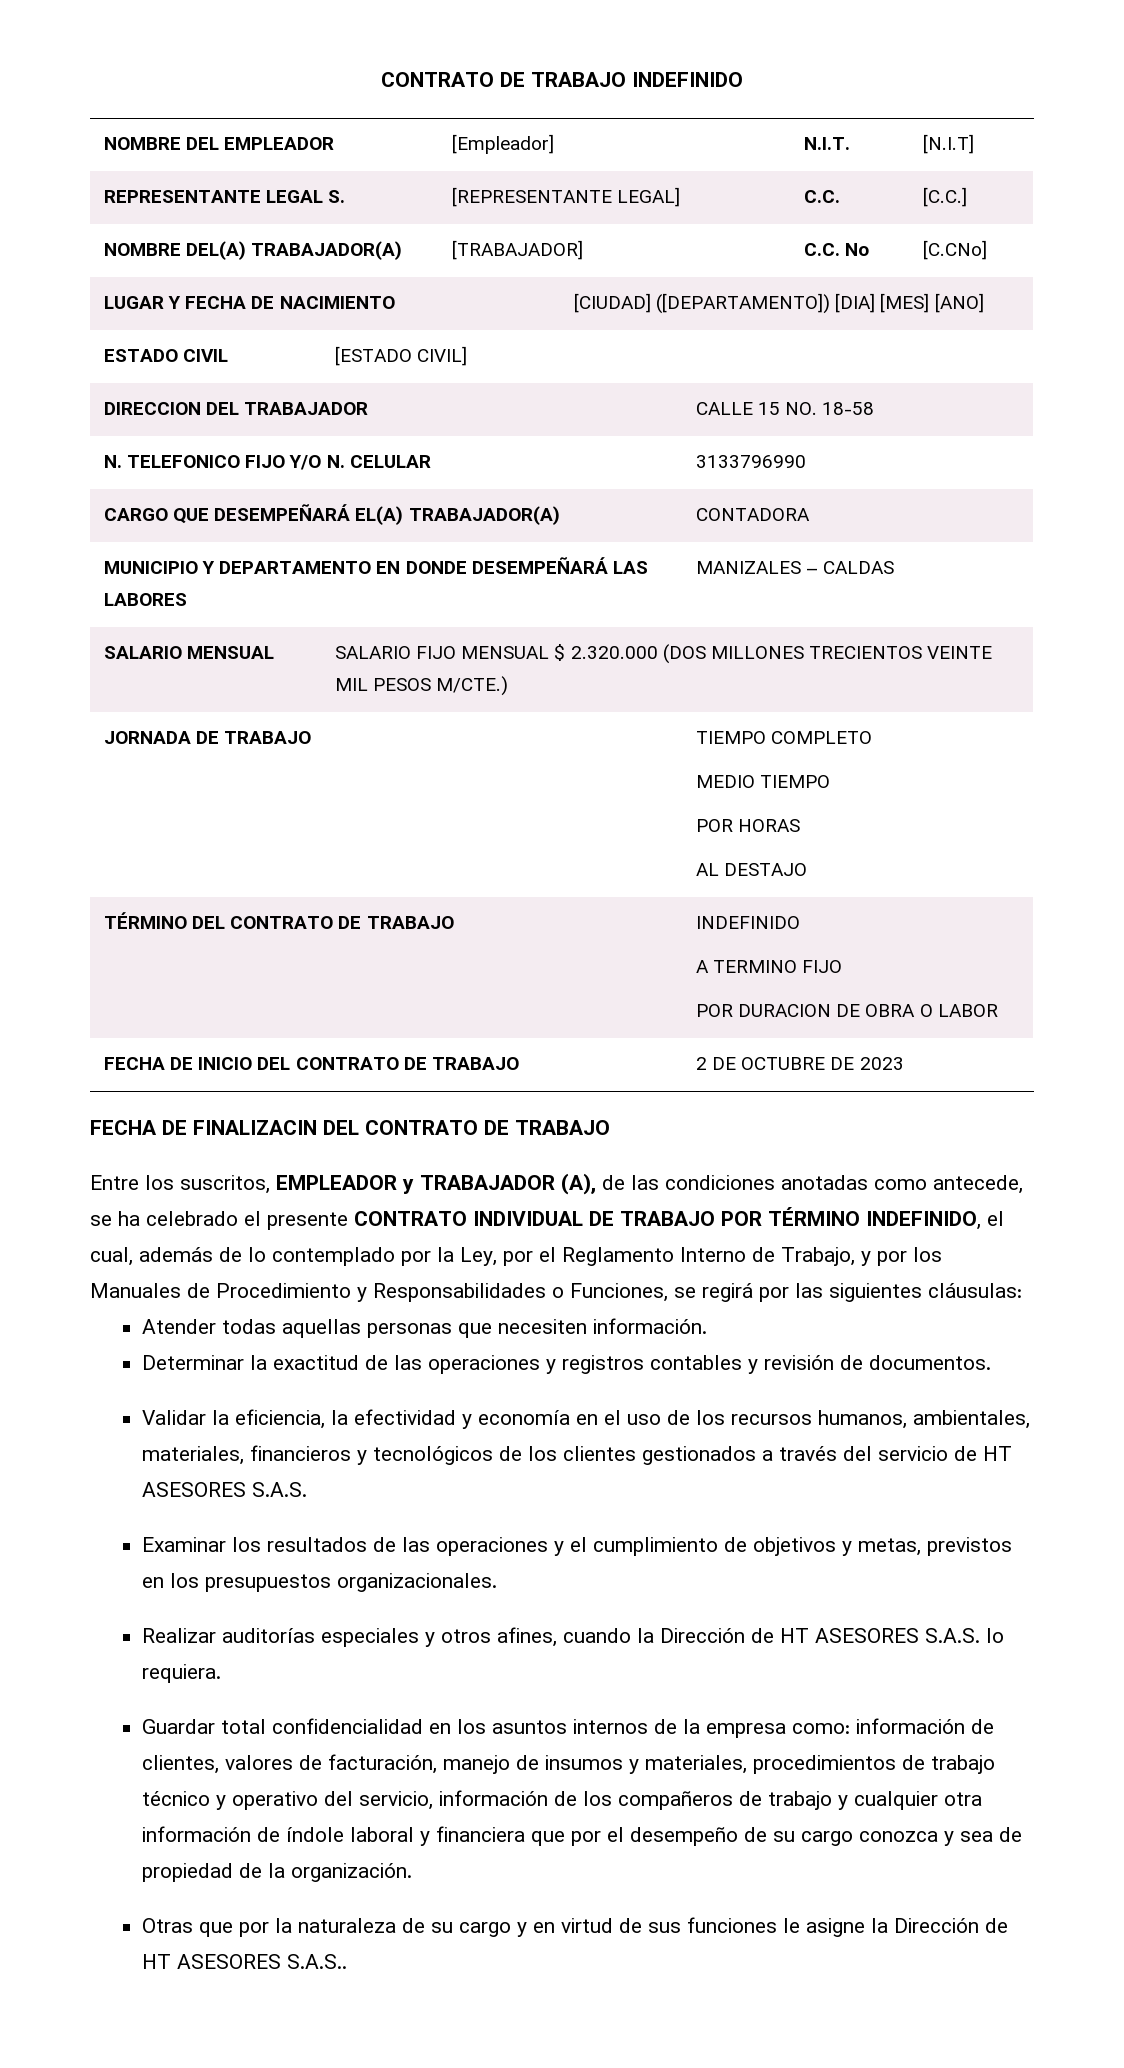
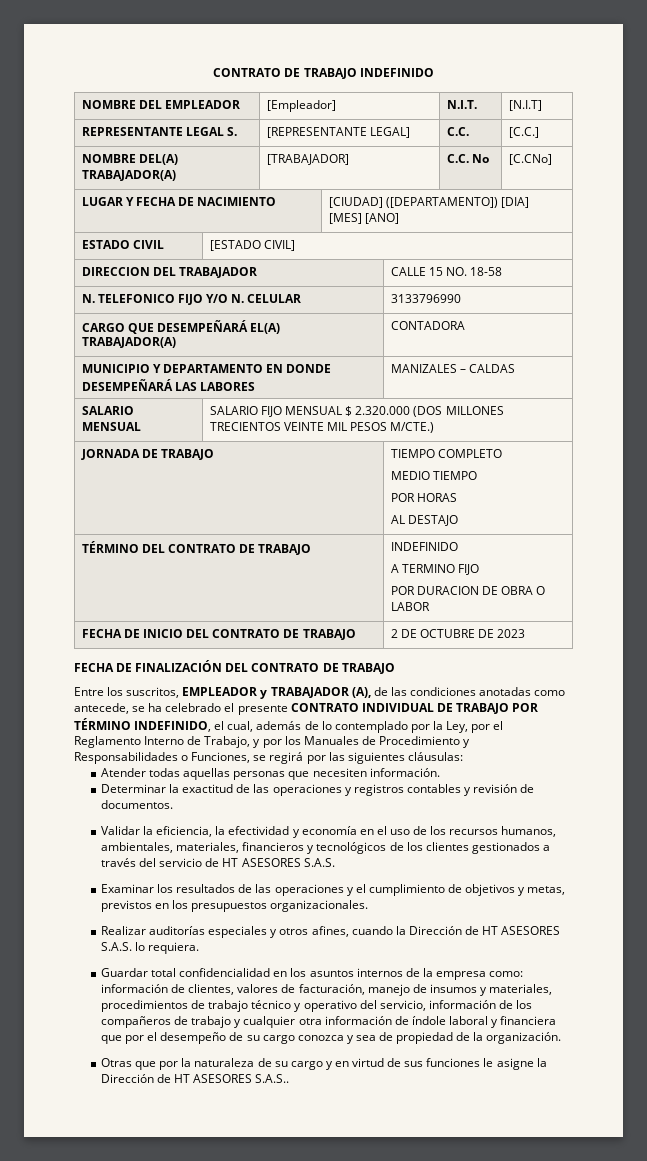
- FECHA DE FINALIZACIN DEL CONTRATO DE TRABAJO
+ FECHA DE FINALIZACIÓN DEL CONTRATO DE TRABAJO

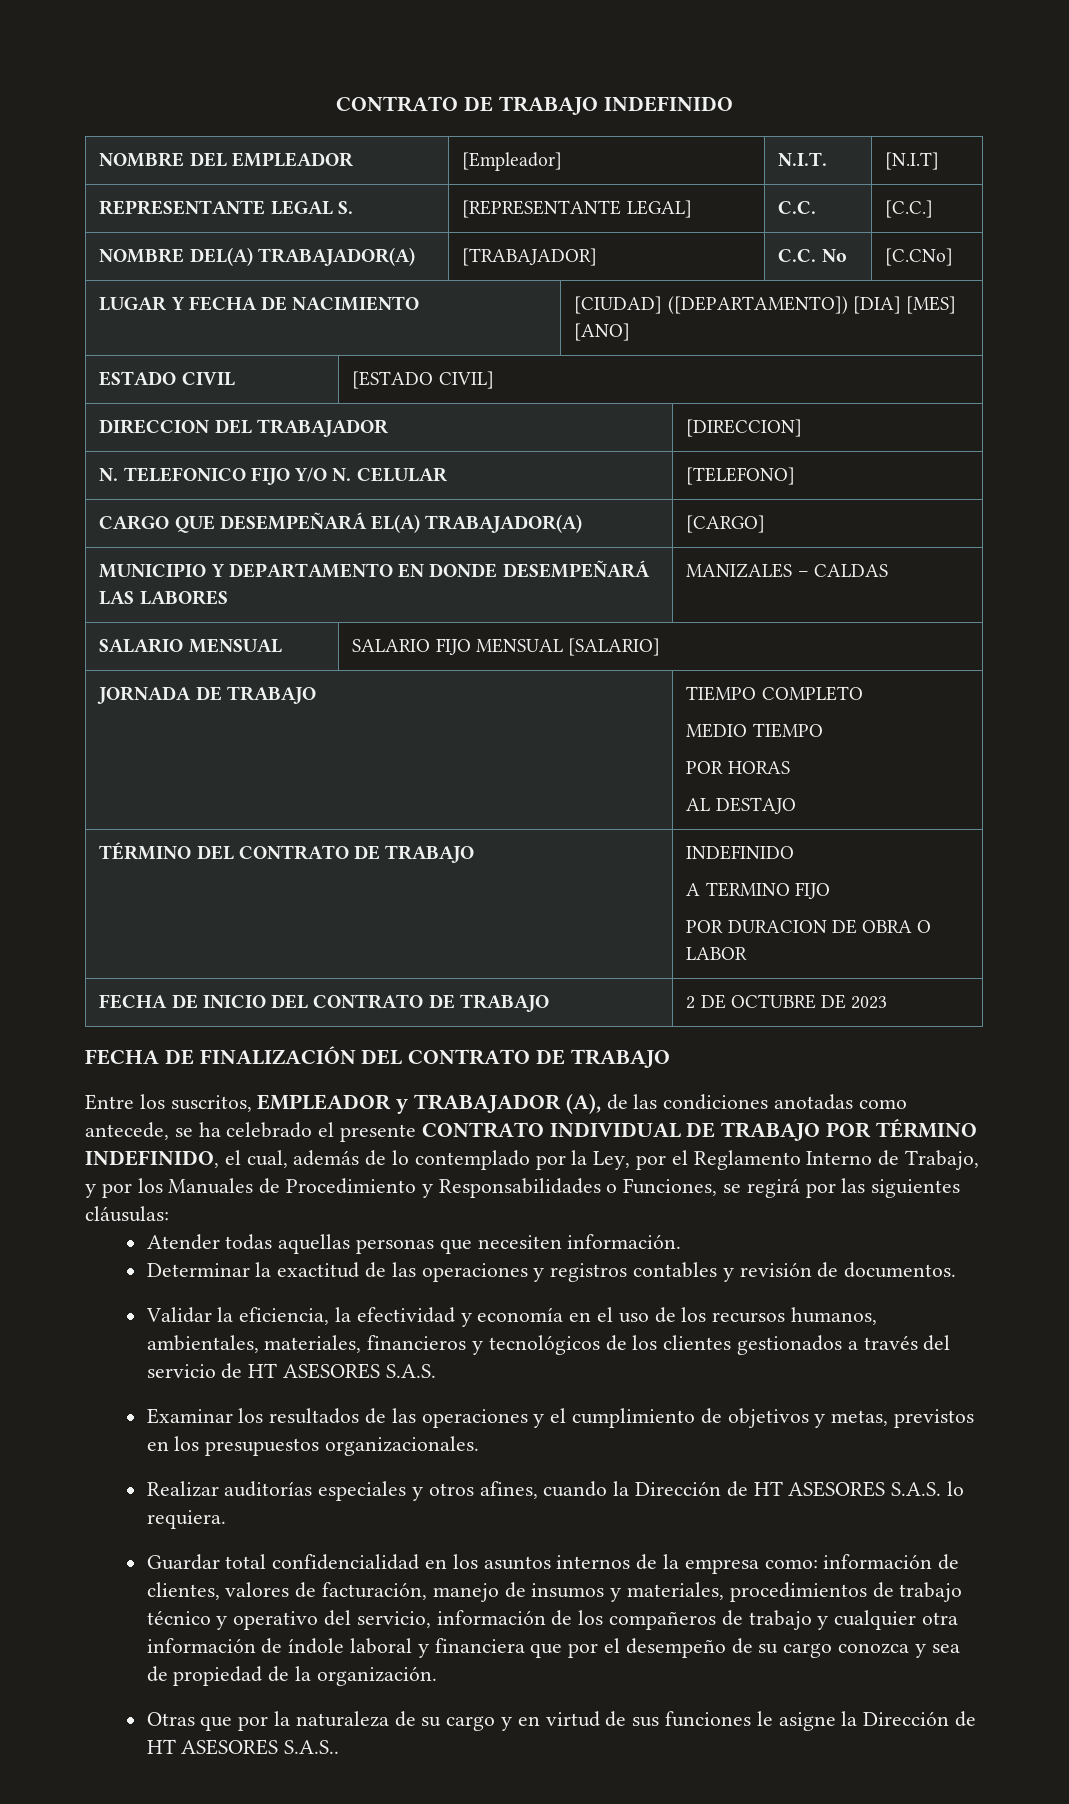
- DIRECCION DEL TRABAJADOR | CALLE 15 NO. 18-58
+ DIRECCION DEL TRABAJADOR | [DIRECCION]
- N. TELEFONICO FIJO Y/O N. CELULAR | 3133796990
+ N. TELEFONICO FIJO Y/O N. CELULAR | [TELEFONO]
- CARGO QUE DESEMPEÑARÁ EL(A) TRABAJADOR(A) | CONTADORA
+ CARGO QUE DESEMPEÑARÁ EL(A) TRABAJADOR(A) | [CARGO]
- SALARIO MENSUAL | SALARIO FIJO MENSUAL $ 2.320.000 (DOS MILLONES TRECIENTOS VEINTE MIL PESOS M/CTE.)
+ SALARIO MENSUAL | SALARIO FIJO MENSUAL [SALARIO]

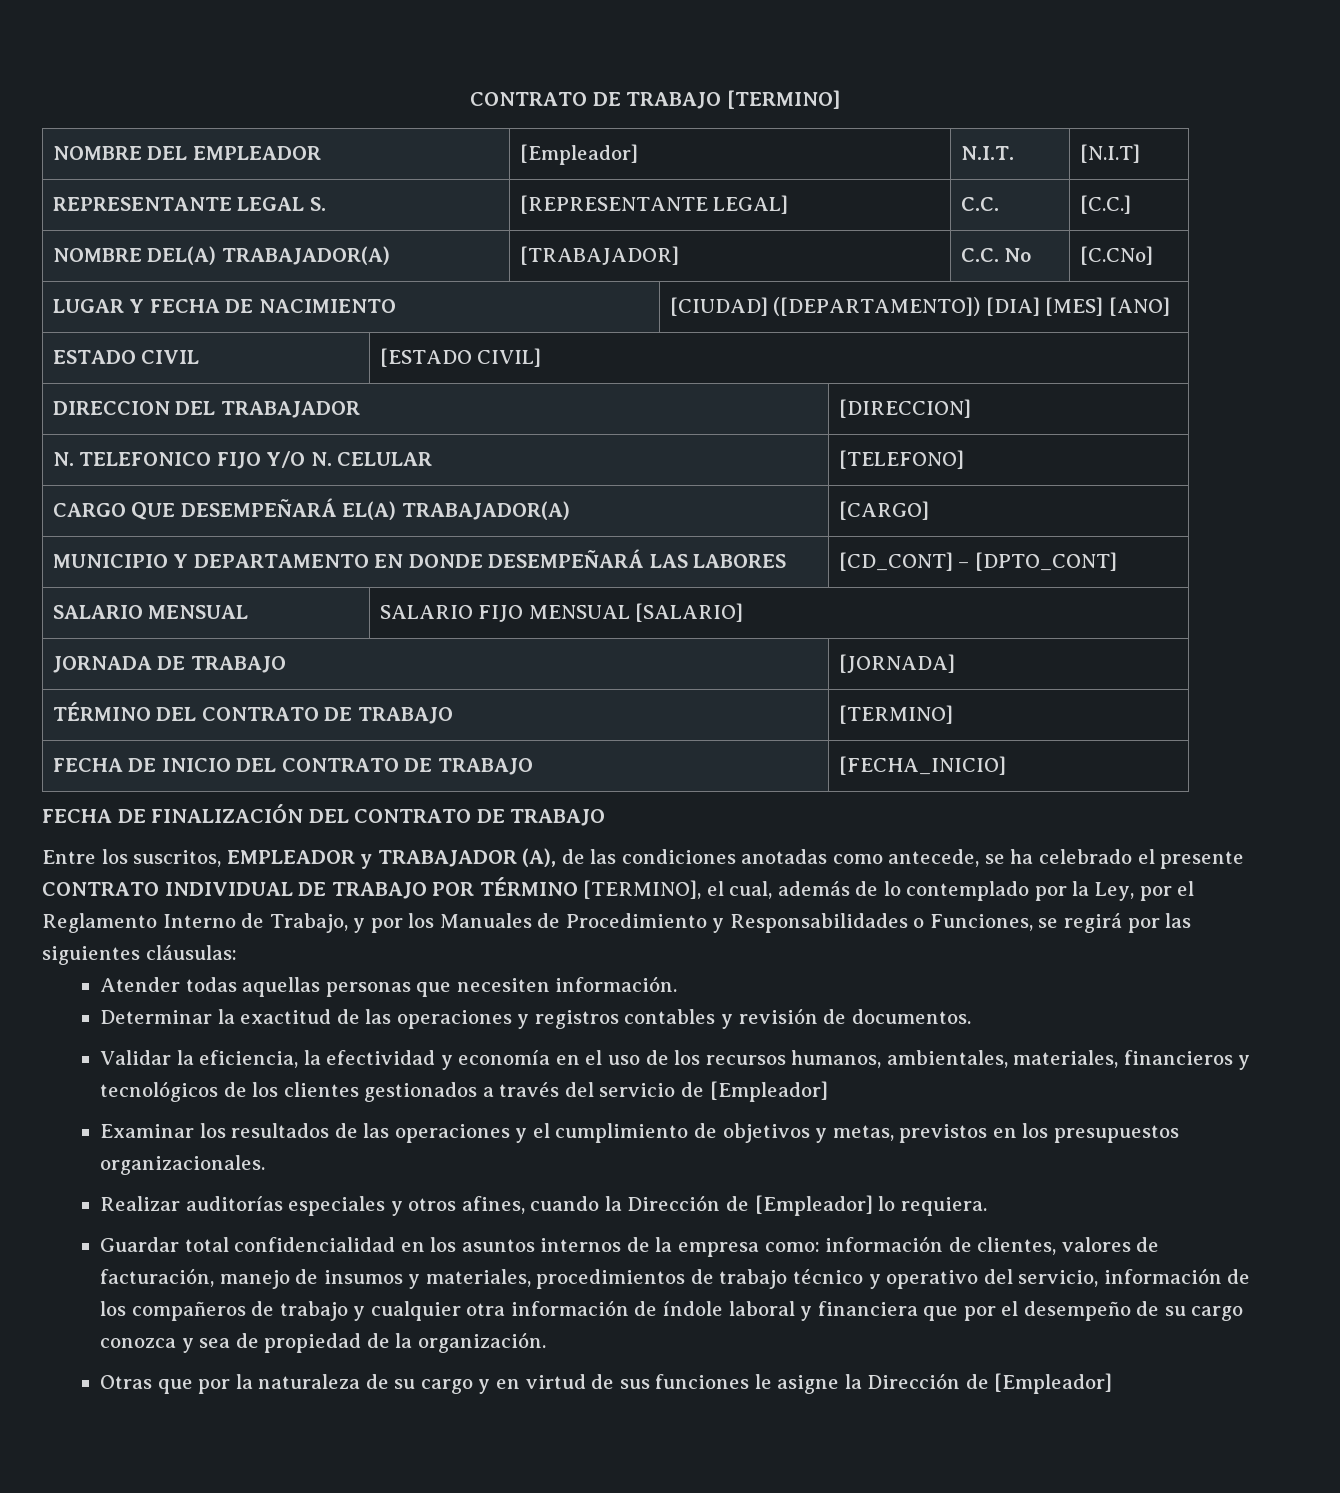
- CONTRATO DE TRABAJO INDEFINIDO
+ CONTRATO DE TRABAJO [TERMINO]
- MUNICIPIO Y DEPARTAMENTO EN DONDE DESEMPEÑARÁ LAS LABORES | MANIZALES – CALDAS
+ MUNICIPIO Y DEPARTAMENTO EN DONDE DESEMPEÑARÁ LAS LABORES | [CD_CONT] – [DPTO_CONT]
- JORNADA DE TRABAJO | TIEMPO COMPLETO
- MEDIO TIEMPO
- POR HORAS
- AL DESTAJO
+ JORNADA DE TRABAJO | [JORNADA]
- TÉRMINO DEL CONTRATO DE TRABAJO | INDEFINIDO
- A TERMINO FIJO
- POR DURACION DE OBRA O LABOR
+ TÉRMINO DEL CONTRATO DE TRABAJO | [TERMINO]
- FECHA DE INICIO DEL CONTRATO DE TRABAJO | 2 DE OCTUBRE DE 2023
+ FECHA DE INICIO DEL CONTRATO DE TRABAJO | [FECHA_INICIO]
- Entre los suscritos, EMPLEADOR y TRABAJADOR (A), de las condiciones anotadas como antecede, se ha celebrado el presente CONTRATO INDIVIDUAL DE TRABAJO POR TÉRMINO INDEFINIDO, el cual, además de lo contemplado por la Ley, por el Reglamento Interno de Trabajo, y por los Manuales de Procedimiento y Responsabilidades o Funciones, se regirá por las siguientes cláusulas:
+ Entre los suscritos, EMPLEADOR y TRABAJADOR (A), de las condiciones anotadas como antecede, se ha celebrado el presente CONTRATO INDIVIDUAL DE TRABAJO POR TÉRMINO [TERMINO], el cual, además de lo contemplado por la Ley, por el Reglamento Interno de Trabajo, y por los Manuales de Procedimiento y Responsabilidades o Funciones, se regirá por las siguientes cláusulas:
- Validar la eficiencia, la efectividad y economía en el uso de los recursos humanos, ambientales, materiales, financieros y tecnológicos de los clientes gestionados a través del servicio de HT ASESORES S.A.S.
+ Validar la eficiencia, la efectividad y economía en el uso de los recursos humanos, ambientales, materiales, financieros y tecnológicos de los clientes gestionados a través del servicio de [Empleador]
- Realizar auditorías especiales y otros afines, cuando la Dirección de HT ASESORES S.A.S. lo requiera.
+ Realizar auditorías especiales y otros afines, cuando la Dirección de [Empleador] lo requiera.
- Otras que por la naturaleza de su cargo y en virtud de sus funciones le asigne la Dirección de HT ASESORES S.A.S..
+ Otras que por la naturaleza de su cargo y en virtud de sus funciones le asigne la Dirección de [Empleador]

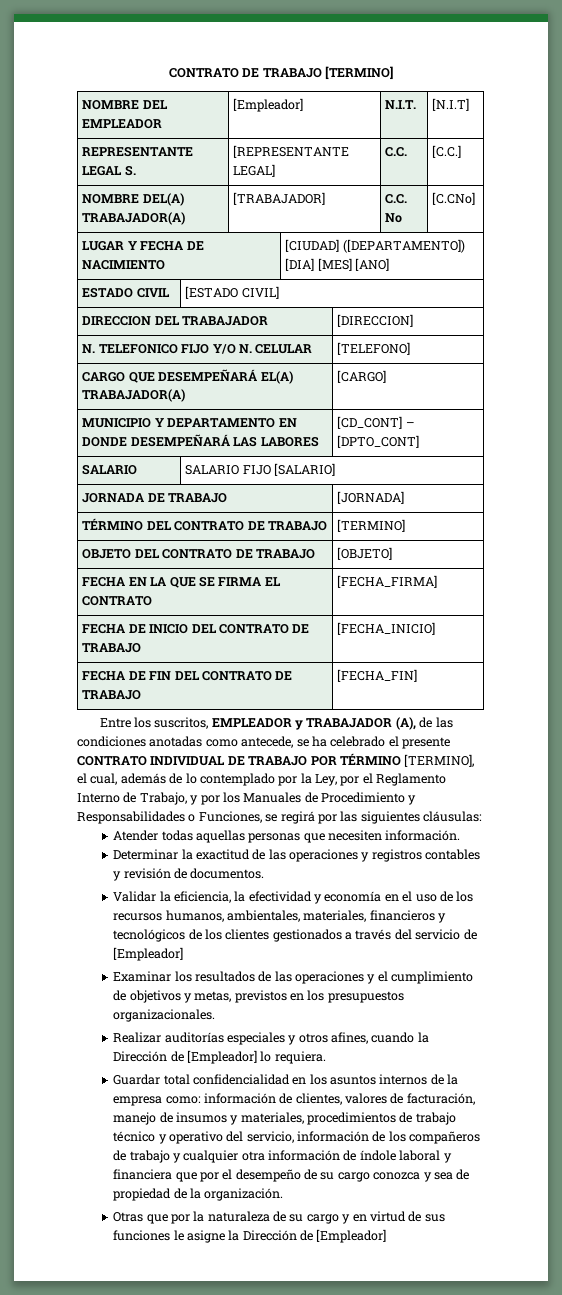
- SALARIO MENSUAL | SALARIO FIJO MENSUAL [SALARIO]
+ SALARIO | SALARIO FIJO [SALARIO]
+ OBJETO DEL CONTRATO DE TRABAJO | [OBJETO]
+ FECHA EN LA QUE SE FIRMA EL CONTRATO | [FECHA_FIRMA]
- FECHA DE FINALIZACIÓN DEL CONTRATO DE TRABAJO
+ FECHA DE FIN DEL CONTRATO DE TRABAJO | [FECHA_FIN]

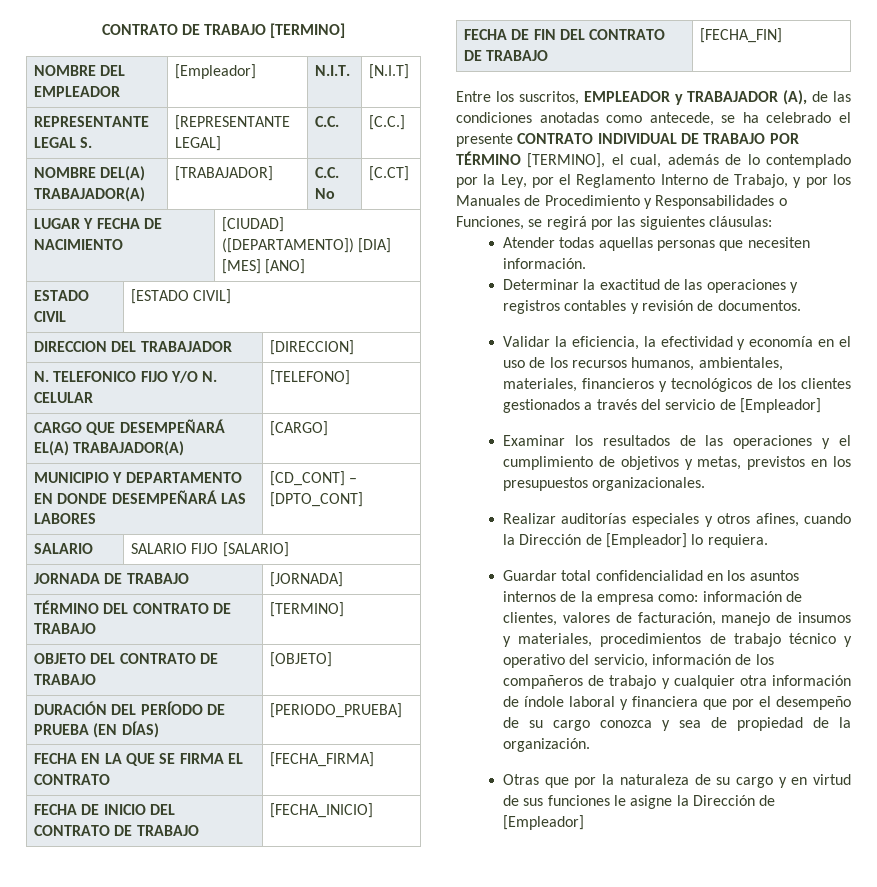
- NOMBRE DEL(A) TRABAJADOR(A) | [TRABAJADOR] | C.C. No | [C.CNo]
+ NOMBRE DEL(A) TRABAJADOR(A) | [TRABAJADOR] | C.C. No | [C.CT]
+ DURACIÓN DEL PERÍODO DE PRUEBA (EN DÍAS) | [PERIODO_PRUEBA]

